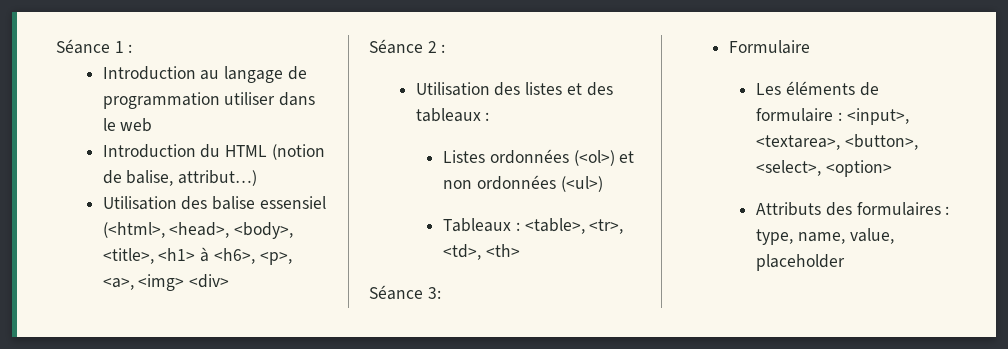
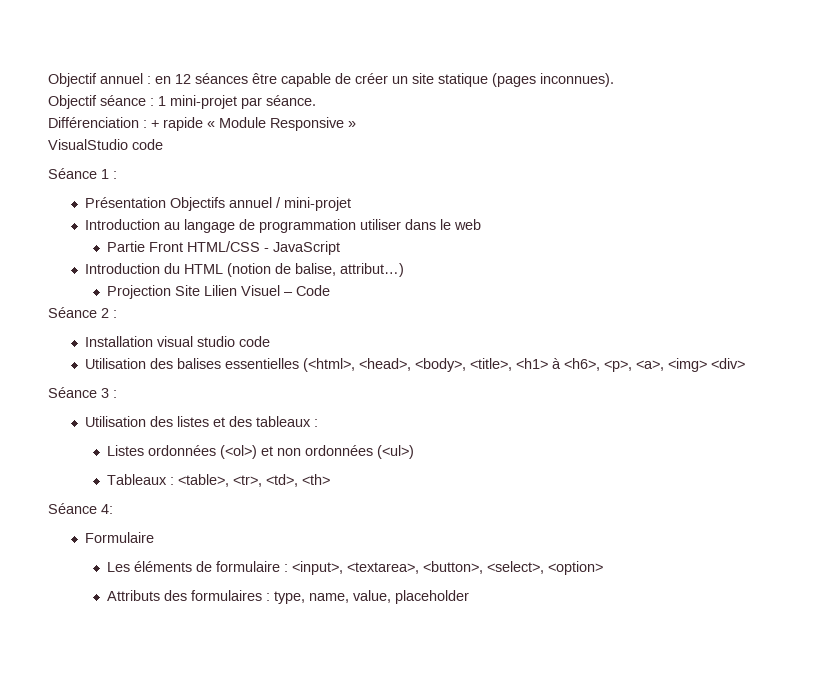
+ Objectif annuel : en 12 séances être capable de créer un site statique (pages inconnues).
+ Objectif séance : 1 mini-projet par séance.
+ Différenciation : + rapide « Module Responsive »
+ VisualStudio code
  Séance 1 :
+ Présentation Objectifs annuel / mini-projet
+ Partie Front HTML/CSS - JavaScript
- Utilisation des balise essensiel (<html>, <head>, <body>, <title>, <h1> à <h6>, <p>, <a>, <img> <div>
+ Projection Site Lilien Visuel – Code
+ Séance 2 :
+ Installation visual studio code
+ Utilisation des balises essentielles (<html>, <head>, <body>, <title>, <h1> à <h6>, <p>, <a>, <img> <div>
- Séance 2 :
+ Séance 3 :
- Séance 3:
+ Séance 4:

